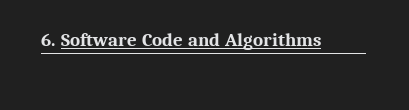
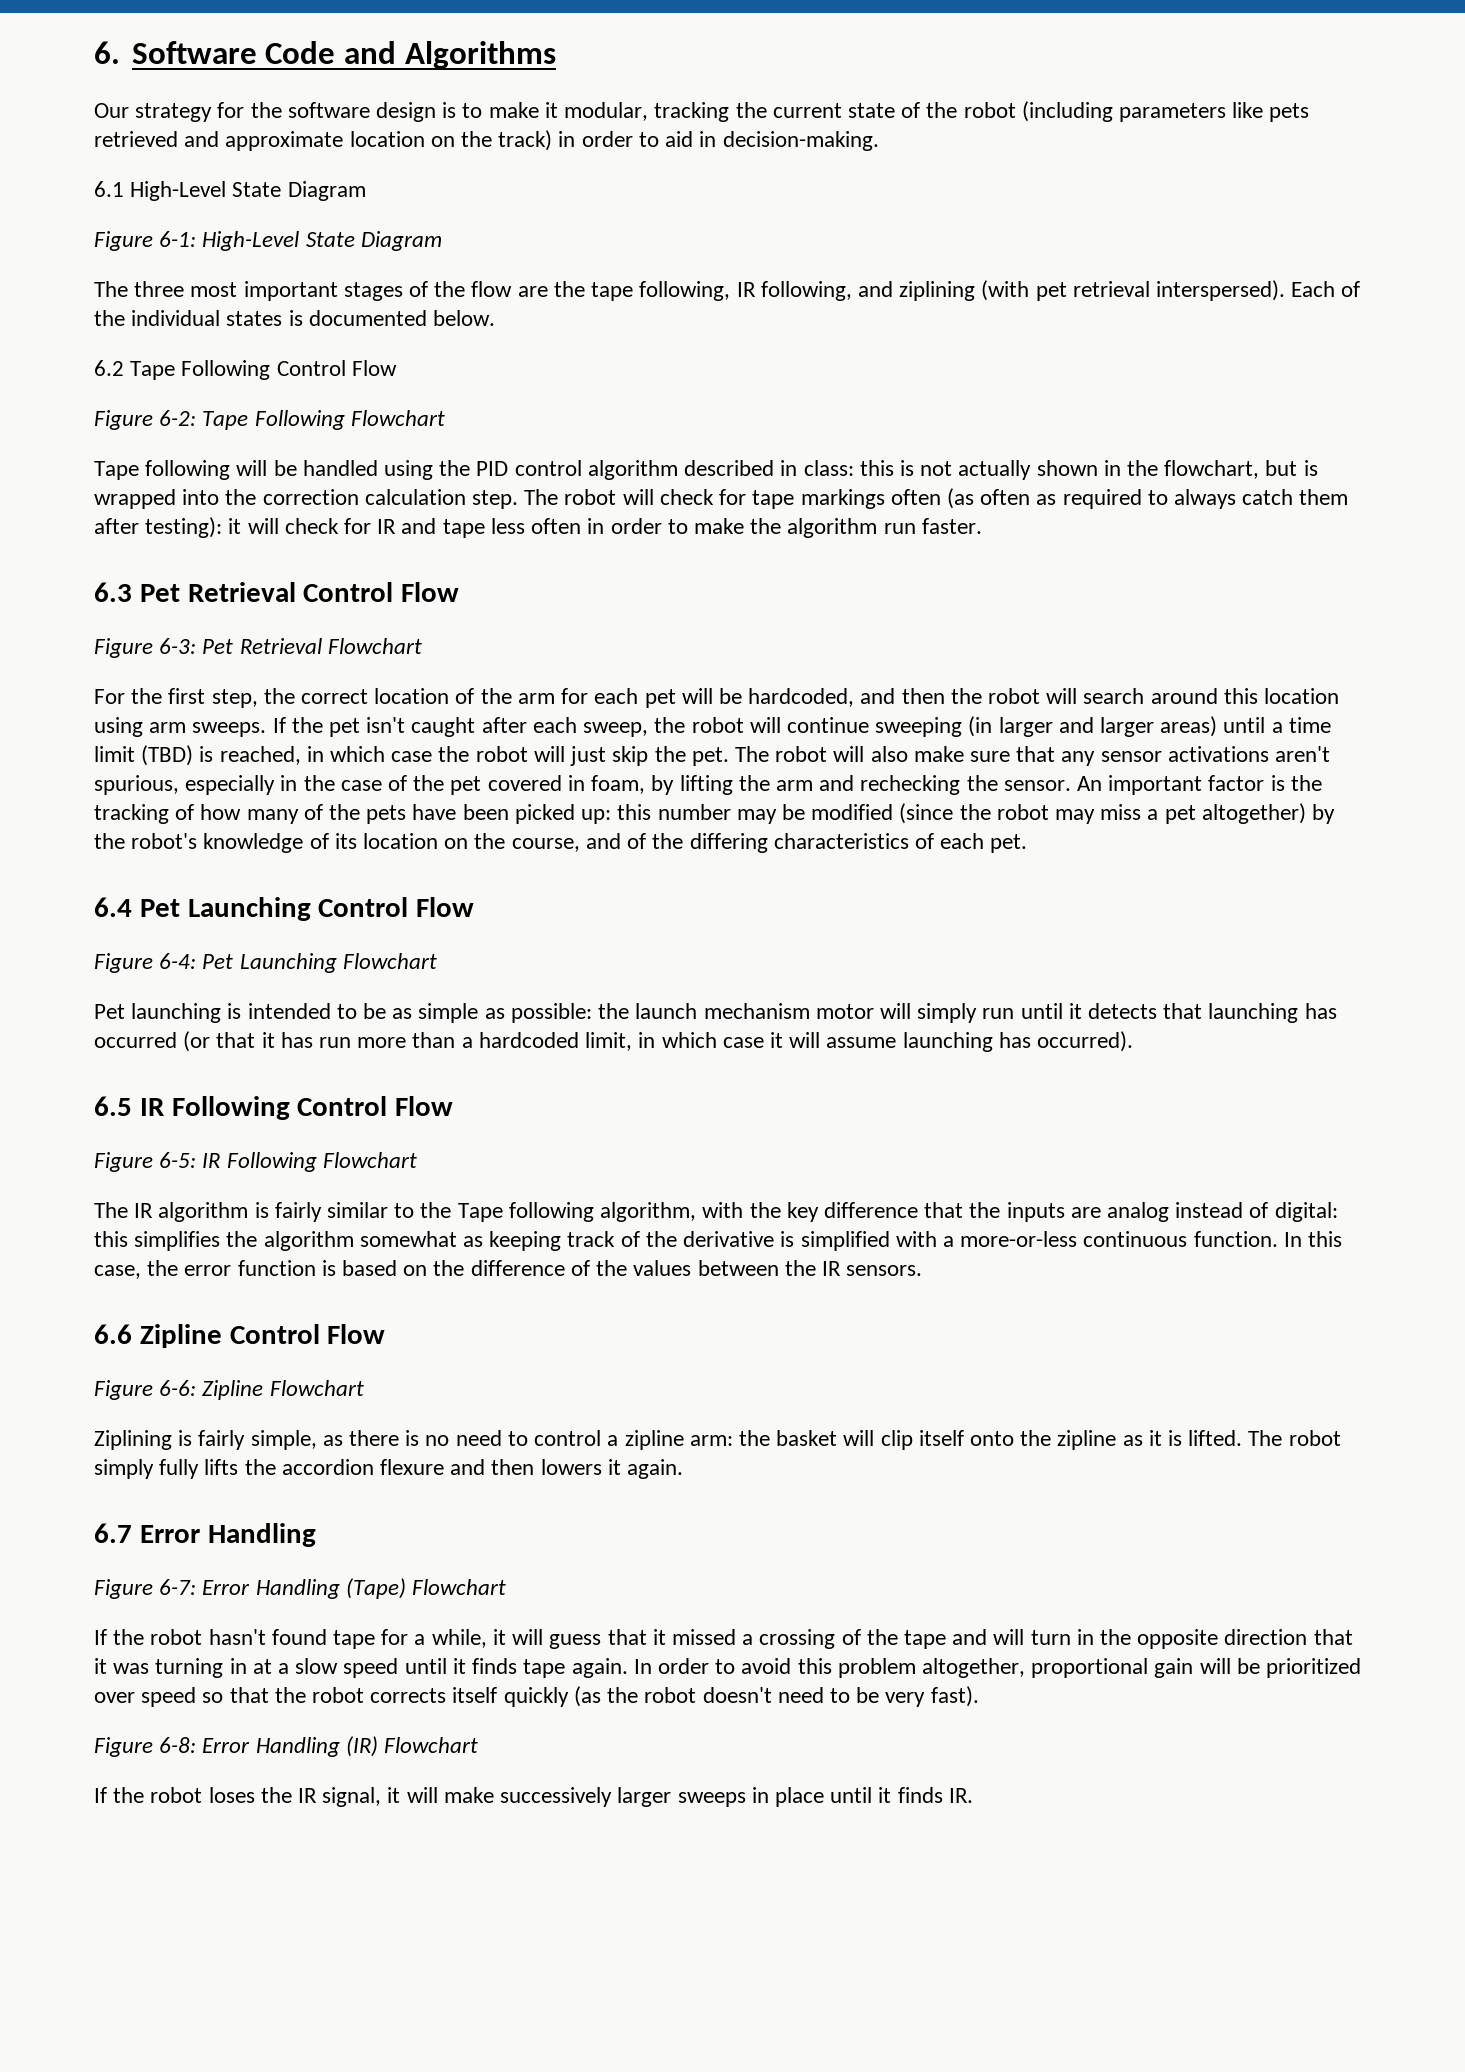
+ Our strategy for the software design is to make it modular, tracking the current state of the robot (including parameters like pets retrieved and approximate location on the track) in order to aid in decision-making.
+ 6.1 High-Level State Diagram
+ Figure 6-1: High-Level State Diagram
+ The three most important stages of the flow are the tape following, IR following, and ziplining (with pet retrieval interspersed). Each of the individual states is documented below.
+ 6.2 Tape Following Control Flow
+ Figure 6-2: Tape Following Flowchart
+ Tape following will be handled using the PID control algorithm described in class: this is not actually shown in the flowchart, but is wrapped into the correction calculation step. The robot will check for tape markings often (as often as required to always catch them after testing): it will check for IR and tape less often in order to make the algorithm run faster.
+ 6.3 Pet Retrieval Control Flow
+ Figure 6-3: Pet Retrieval Flowchart
+ For the first step, the correct location of the arm for each pet will be hardcoded, and then the robot will search around this location using arm sweeps. If the pet isn't caught after each sweep, the robot will continue sweeping (in larger and larger areas) until a time limit (TBD) is reached, in which case the robot will just skip the pet. The robot will also make sure that any sensor activations aren't spurious, especially in the case of the pet covered in foam, by lifting the arm and rechecking the sensor. An important factor is the tracking of how many of the pets have been picked up: this number may be modified (since the robot may miss a pet altogether) by the robot's knowledge of its location on the course, and of the differing characteristics of each pet.
+ 6.4 Pet Launching Control Flow
+ Figure 6-4: Pet Launching Flowchart
+ Pet launching is intended to be as simple as possible: the launch mechanism motor will simply run until it detects that launching has occurred (or that it has run more than a hardcoded limit, in which case it will assume launching has occurred).
+ 6.5 IR Following Control Flow
+ Figure 6-5: IR Following Flowchart
+ The IR algorithm is fairly similar to the Tape following algorithm, with the key difference that the inputs are analog instead of digital: this simplifies the algorithm somewhat as keeping track of the derivative is simplified with a more-or-less continuous function. In this case, the error function is based on the difference of the values between the IR sensors.
+ 6.6 Zipline Control Flow
+ Figure 6-6: Zipline Flowchart
+ Ziplining is fairly simple, as there is no need to control a zipline arm: the basket will clip itself onto the zipline as it is lifted. The robot simply fully lifts the accordion flexure and then lowers it again.
+ 6.7 Error Handling
+ Figure 6-7: Error Handling (Tape) Flowchart
+ If the robot hasn't found tape for a while, it will guess that it missed a crossing of the tape and will turn in the opposite direction that it was turning in at a slow speed until it finds tape again. In order to avoid this problem altogether, proportional gain will be prioritized over speed so that the robot corrects itself quickly (as the robot doesn't need to be very fast).
+ Figure 6-8: Error Handling (IR) Flowchart
+ If the robot loses the IR signal, it will make successively larger sweeps in place until it finds IR.

